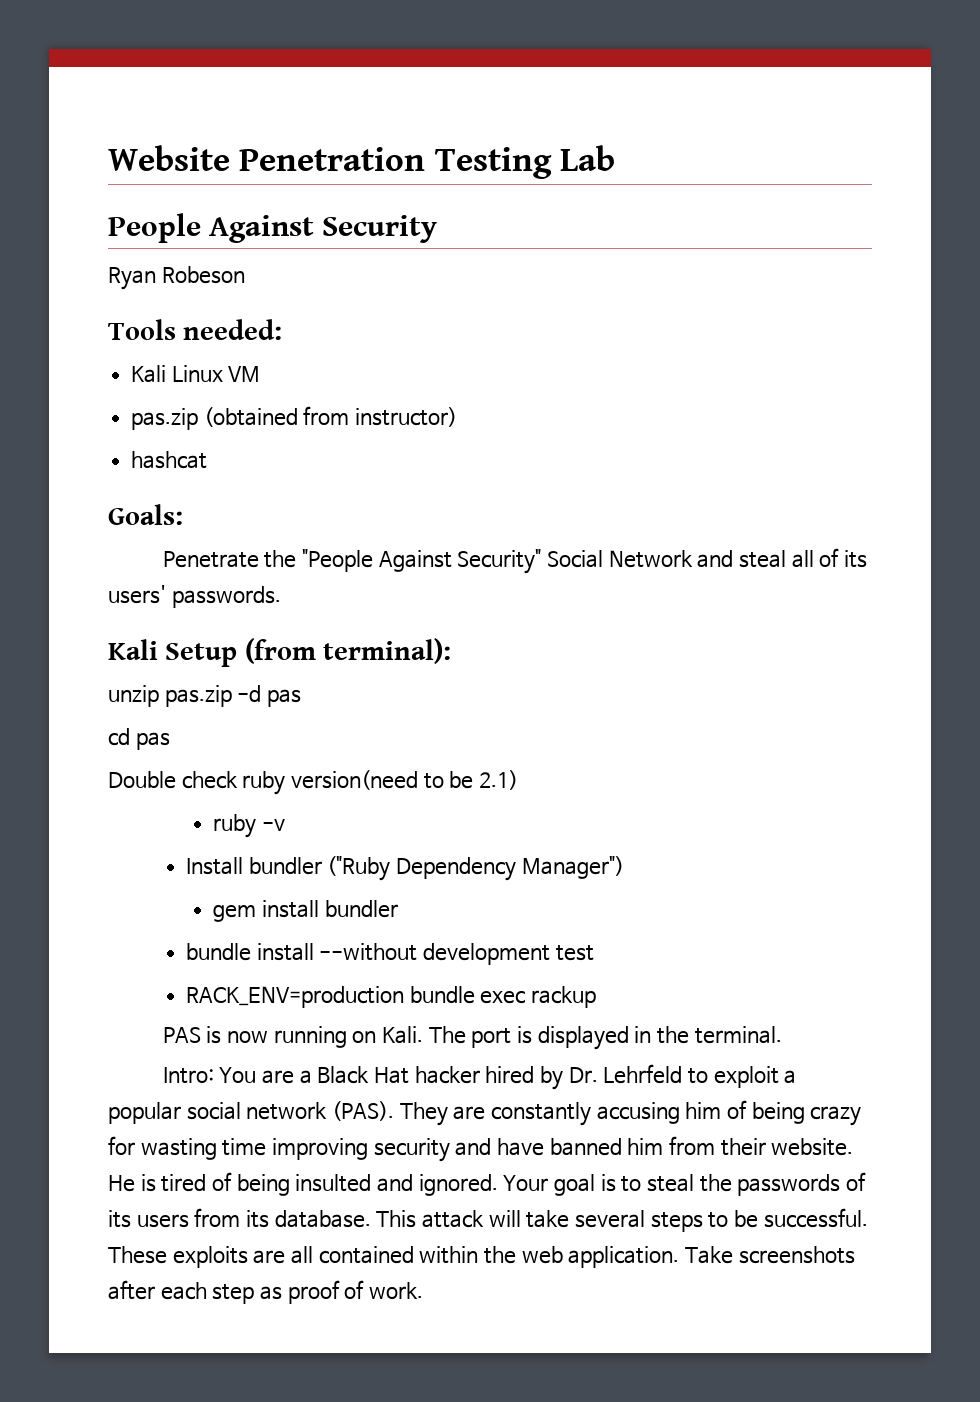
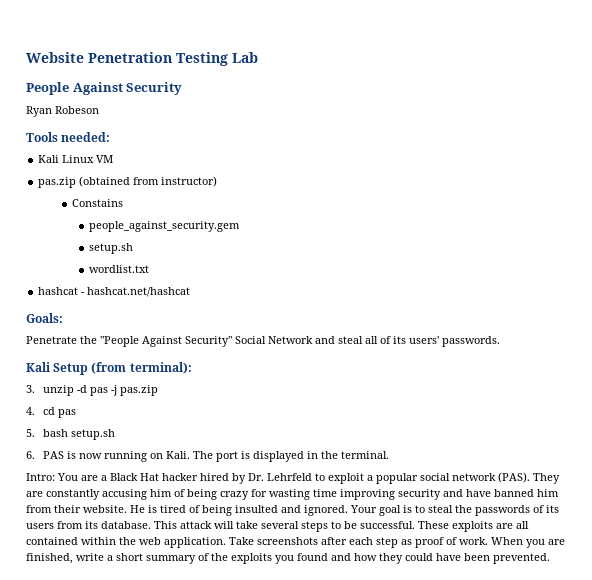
+ Constains
+ people_against_security.gem
+ setup.sh
+ wordlist.txt
- hashcat
+ hashcat - hashcat.net/hashcat
- unzip pas.zip -d pas
- cd pas
+ 3. unzip -d pas -j pas.zip
+ 4. cd pas
- Double check ruby version(need to be 2.1)
- ruby -v
- Install bundler ("Ruby Dependency Manager")
- gem install bundler
- bundle install --without development test
- RACK_ENV=production bundle exec rackup
- PAS is now running on Kali.
+ 5. bash setup.sh
+ 6. PAS is now running on Kali.
+ When you are finished, write a short summary of the exploits you found and how they could have been prevented.

